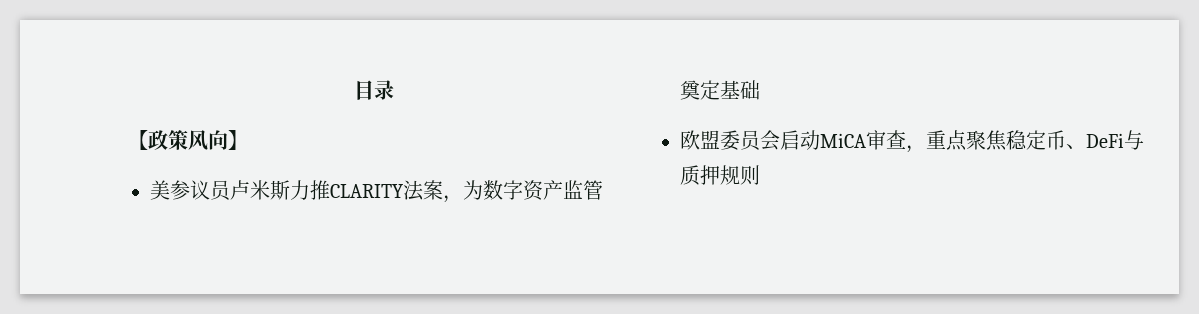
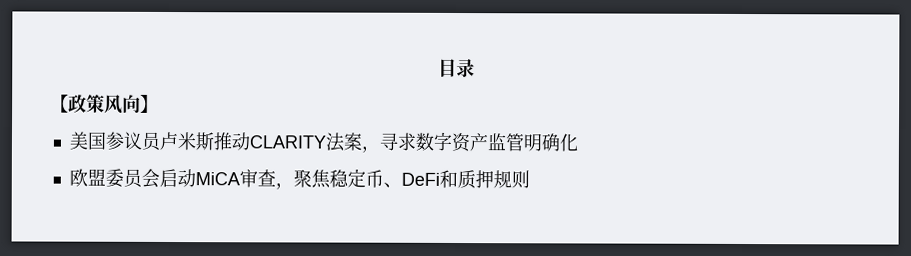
- 美参议员卢米斯力推CLARITY法案，为数字资产监管奠定基础
+ 美国参议员卢米斯推动CLARITY法案，寻求数字资产监管明确化
- 欧盟委员会启动MiCA审查，重点聚焦稳定币、DeFi与质押规则
+ 欧盟委员会启动MiCA审查，聚焦稳定币、DeFi和质押规则

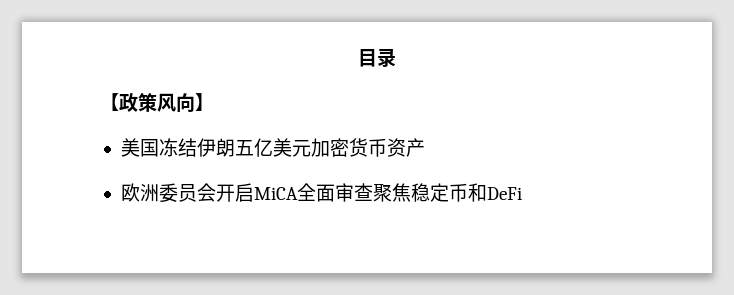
- 美国参议员卢米斯推动CLARITY法案，寻求数字资产监管明确化
- 欧盟委员会启动MiCA审查，聚焦稳定币、DeFi和质押规则
+ 美国冻结伊朗五亿美元加密货币资产
+ 欧洲委员会开启MiCA全面审查聚焦稳定币和DeFi

